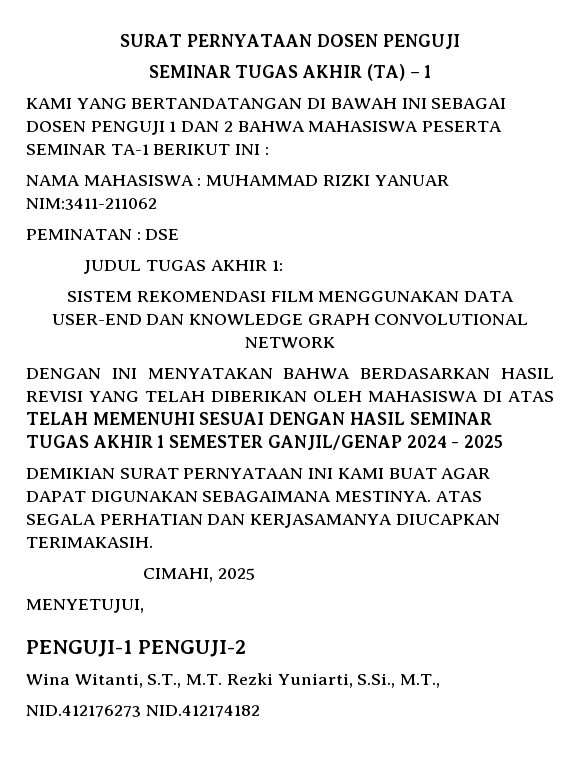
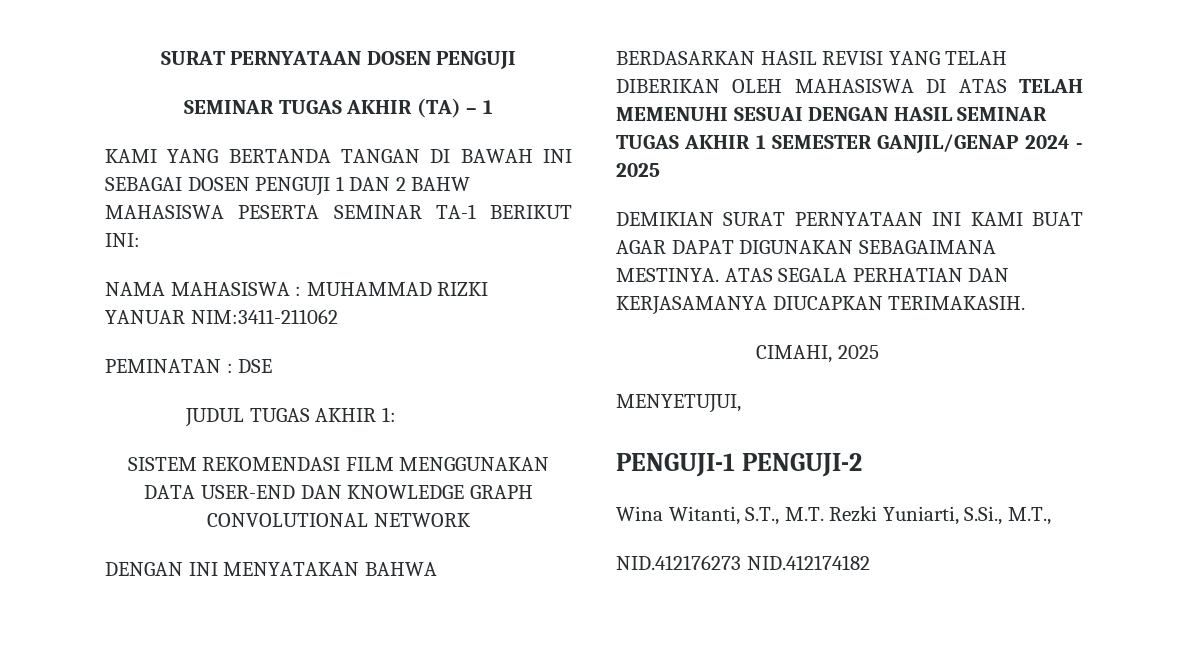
- KAMI YANG BERTANDATANGAN DI BAWAH INI SEBAGAI DOSEN PENGUJI 1 DAN 2 BAHWA MAHASISWA PESERTA SEMINAR TA-1 BERIKUT INI :
+ KAMI YANG BERTANDA TANGAN DI BAWAH INI SEBAGAI DOSEN PENGUJI 1 DAN 2 BAHW MAHASISWA PESERTA SEMINAR TA-1 BERIKUT INI:

